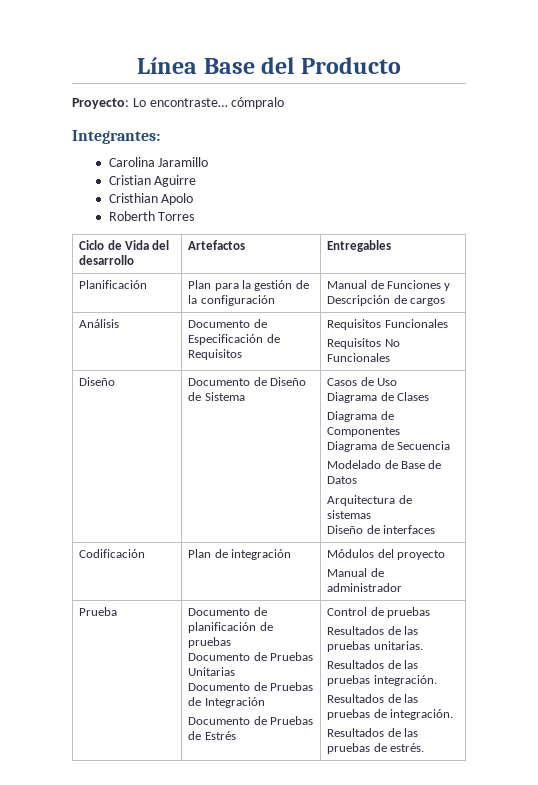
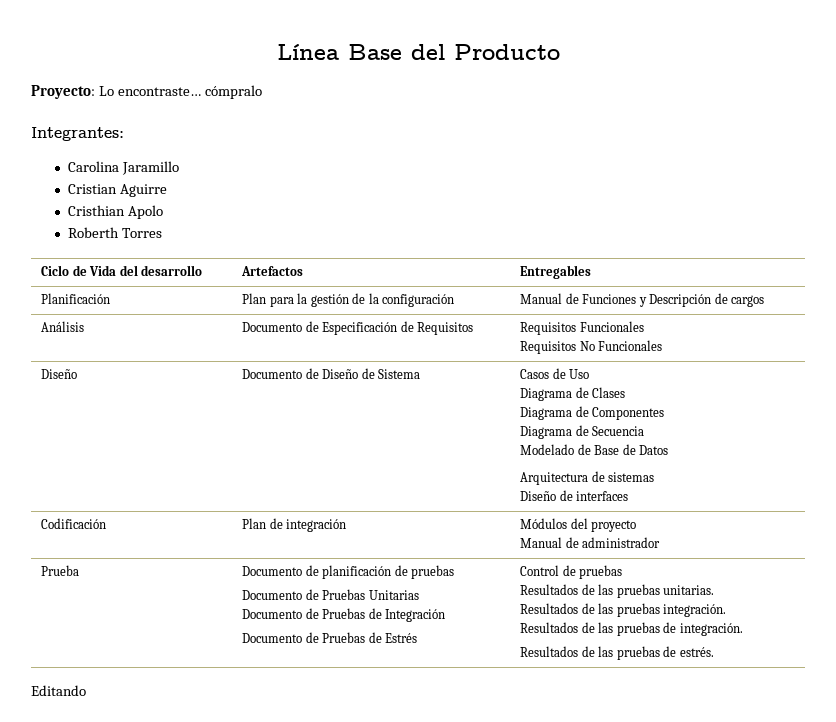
+ Editando

